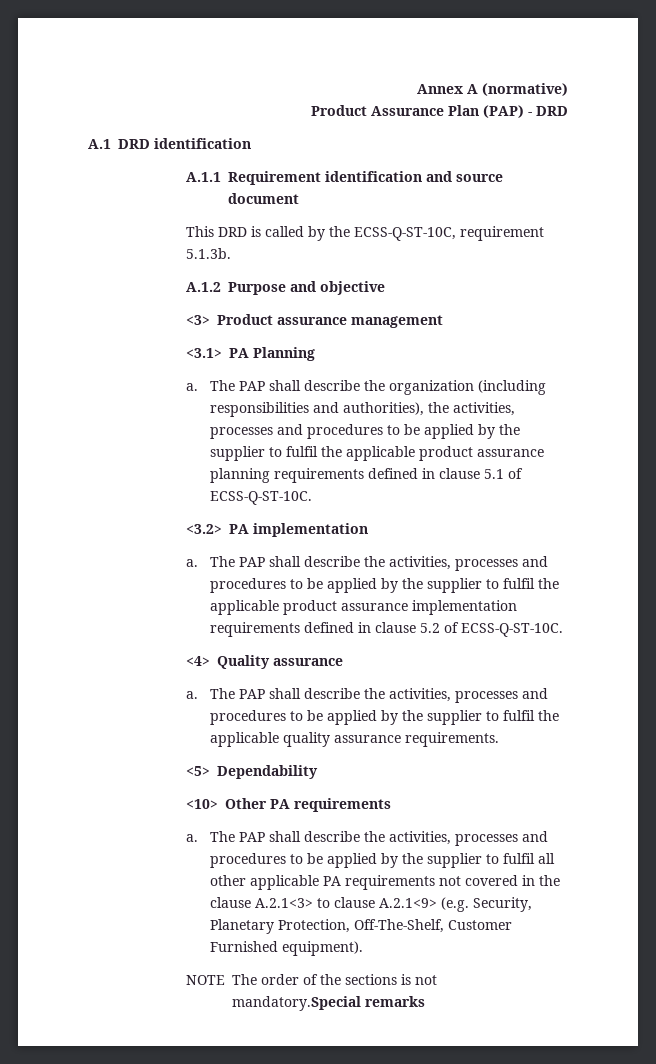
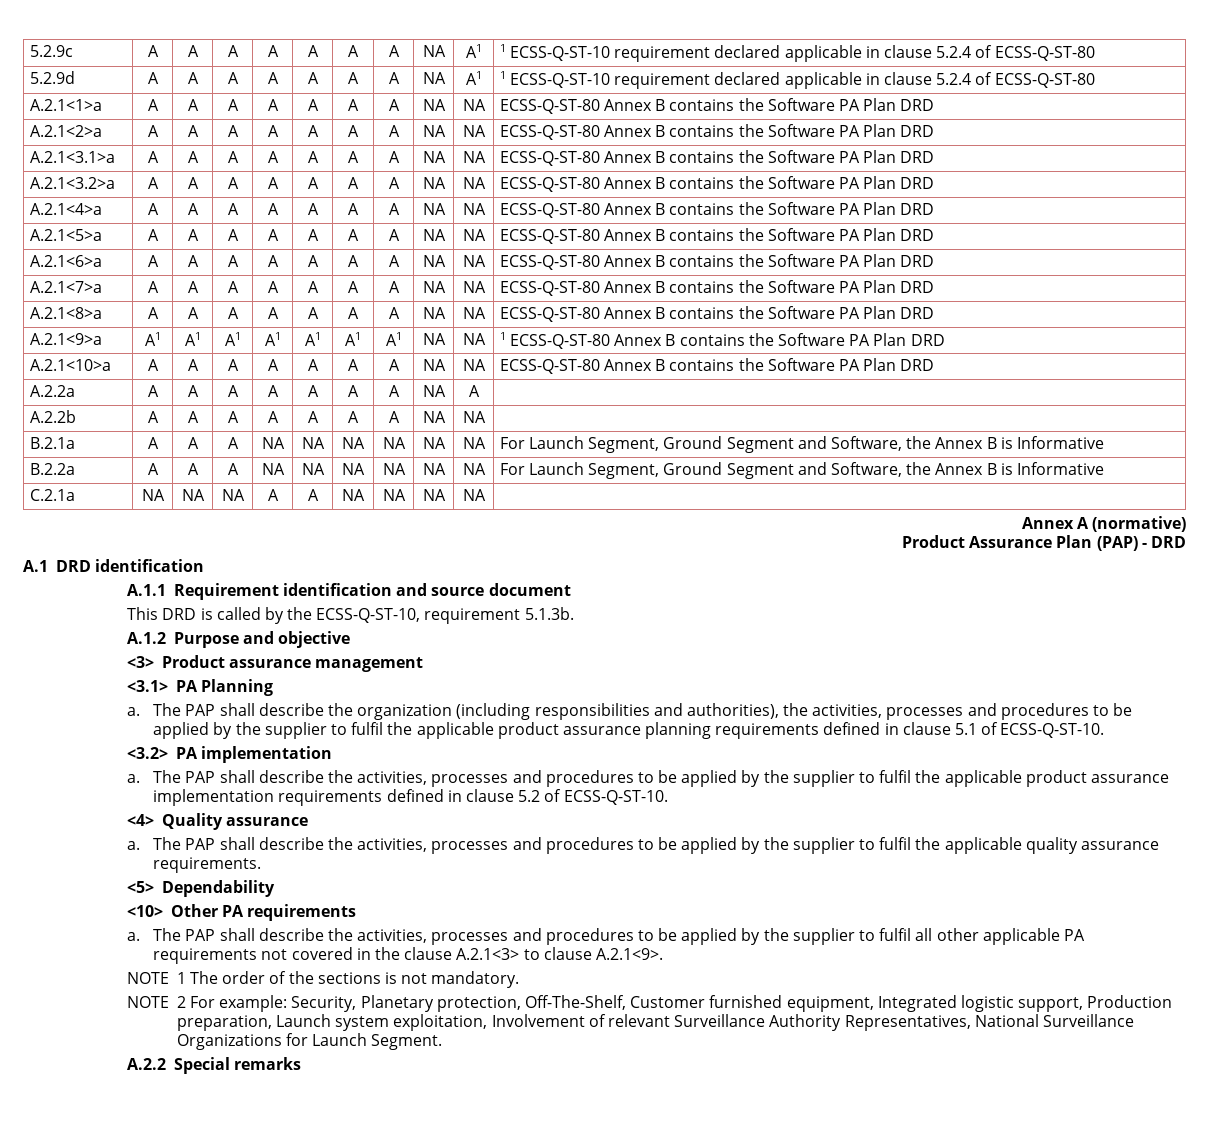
+ 5.2.9c | A | A | A | A | A | A | A | NA | A1 | 1 ECSS-Q-ST-10 requirement declared applicable in clause 5.2.4 of ECSS-Q-ST-80
+ 5.2.9d | A | A | A | A | A | A | A | NA | A1 | 1 ECSS-Q-ST-10 requirement declared applicable in clause 5.2.4 of ECSS-Q-ST-80
+ A.2.1<1>a | A | A | A | A | A | A | A | NA | NA | ECSS-Q-ST-80 Annex B contains the Software PA Plan DRD
+ A.2.1<2>a | A | A | A | A | A | A | A | NA | NA | ECSS-Q-ST-80 Annex B contains the Software PA Plan DRD
+ A.2.1<3.1>a | A | A | A | A | A | A | A | NA | NA | ECSS-Q-ST-80 Annex B contains the Software PA Plan DRD
+ A.2.1<3.2>a | A | A | A | A | A | A | A | NA | NA | ECSS-Q-ST-80 Annex B contains the Software PA Plan DRD
+ A.2.1<4>a | A | A | A | A | A | A | A | NA | NA | ECSS-Q-ST-80 Annex B contains the Software PA Plan DRD
+ A.2.1<5>a | A | A | A | A | A | A | A | NA | NA | ECSS-Q-ST-80 Annex B contains the Software PA Plan DRD
+ A.2.1<6>a | A | A | A | A | A | A | A | NA | NA | ECSS-Q-ST-80 Annex B contains the Software PA Plan DRD
+ A.2.1<7>a | A | A | A | A | A | A | A | NA | NA | ECSS-Q-ST-80 Annex B contains the Software PA Plan DRD
+ A.2.1<8>a | A | A | A | A | A | A | A | NA | NA | ECSS-Q-ST-80 Annex B contains the Software PA Plan DRD
+ A.2.1<9>a | A1 | A1 | A1 | A1 | A1 | A1 | A1 | NA | NA | 1 ECSS-Q-ST-80 Annex B contains the Software PA Plan DRD
+ A.2.1<10>a | A | A | A | A | A | A | A | NA | NA | ECSS-Q-ST-80 Annex B contains the Software PA Plan DRD
+ A.2.2a | A | A | A | A | A | A | A | NA | A |
+ A.2.2b | A | A | A | A | A | A | A | NA | NA |
+ B.2.1a | A | A | A | NA | NA | NA | NA | NA | NA | For Launch Segment, Ground Segment and Software, the Annex B is Informative
+ B.2.2a | A | A | A | NA | NA | NA | NA | NA | NA | For Launch Segment, Ground Segment and Software, the Annex B is Informative
+ C.2.1a | NA | NA | NA | A | A | NA | NA | NA | NA |
- This DRD is called by the ECSS-Q-ST-10C, requirement 5.1.3b.
+ This DRD is called by the ECSS-Q-ST-10, requirement 5.1.3b.
- The PAP shall describe the organization (including responsibilities and authorities), the activities, processes and procedures to be applied by the supplier to fulfil the applicable product assurance planning requirements defined in clause 5.1 of ECSS-Q-ST-10C.
+ The PAP shall describe the organization (including responsibilities and authorities), the activities, processes and procedures to be applied by the supplier to fulfil the applicable product assurance planning requirements defined in clause 5.1 of ECSS-Q-ST-10.
- The PAP shall describe the activities, processes and procedures to be applied by the supplier to fulfil the applicable product assurance implementation requirements defined in clause 5.2 of ECSS-Q-ST-10C.
+ The PAP shall describe the activities, processes and procedures to be applied by the supplier to fulfil the applicable product assurance implementation requirements defined in clause 5.2 of ECSS-Q-ST-10.
- The PAP shall describe the activities, processes and procedures to be applied by the supplier to fulfil all other applicable PA requirements not covered in the clause A.2.1<3> to clause A.2.1<9> (e.g. Security, Planetary Protection, Off-The-Shelf, Customer Furnished equipment).
- NOTE The order of the sections is not mandatory.Special remarks
+ The PAP shall describe the activities, processes and procedures to be applied by the supplier to fulfil all other applicable PA requirements not covered in the clause A.2.1<3> to clause A.2.1<9>.
+ NOTE 1 The order of the sections is not mandatory.
+ NOTE 2 For example: Security, Planetary protection, Off-The-Shelf, Customer furnished equipment, Integrated logistic support, Production preparation, Launch system exploitation, Involvement of relevant Surveillance Authority Representatives, National Surveillance Organizations for Launch Segment.
+ A.2.2 Special remarks

